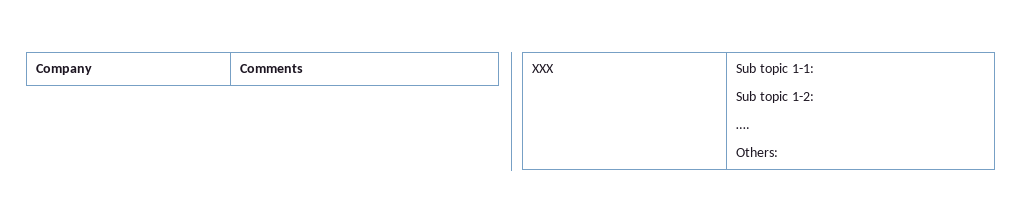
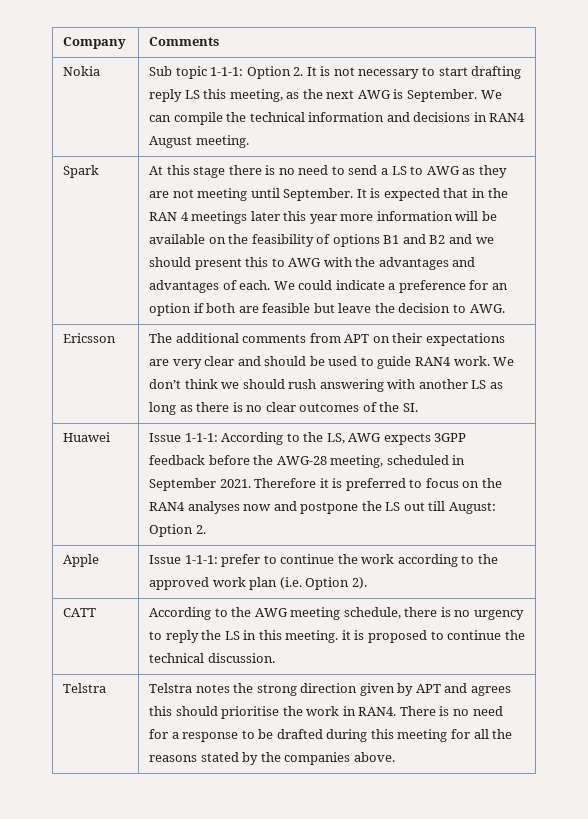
- XXX | Sub topic 1-1:
- Sub topic 1-2:
- ….
- Others:
+ Nokia | Sub topic 1-1-1: Option 2. It is not necessary to start drafting reply LS this meeting, as the next AWG is September. We can compile the technical information and decisions in RAN4 August meeting.
+ Spark | At this stage there is no need to send a LS to AWG as they are not meeting until September. It is expected that in the RAN 4 meetings later this year more information will be available on the feasibility of options B1 and B2 and we should present this to AWG with the advantages and advantages of each. We could indicate a preference for an option if both are feasible but leave the decision to AWG.
+ Ericsson | The additional comments from APT on their expectations are very clear and should be used to guide RAN4 work. We don’t think we should rush answering with another LS as long as there is no clear outcomes of the SI.
+ Huawei | Issue 1-1-1: According to the LS, AWG expects 3GPP feedback before the AWG-28 meeting, scheduled in September 2021. Therefore it is preferred to focus on the RAN4 analyses now and postpone the LS out till August: Option 2.
+ Apple | Issue 1-1-1: prefer to continue the work according to the approved work plan (i.e. Option 2).
+ CATT | According to the AWG meeting schedule, there is no urgency to reply the LS in this meeting. it is proposed to continue the technical discussion.
+ Telstra | Telstra notes the strong direction given by APT and agrees this should prioritise the work in RAN4. There is no need for a response to be drafted during this meeting for all the reasons stated by the companies above.

